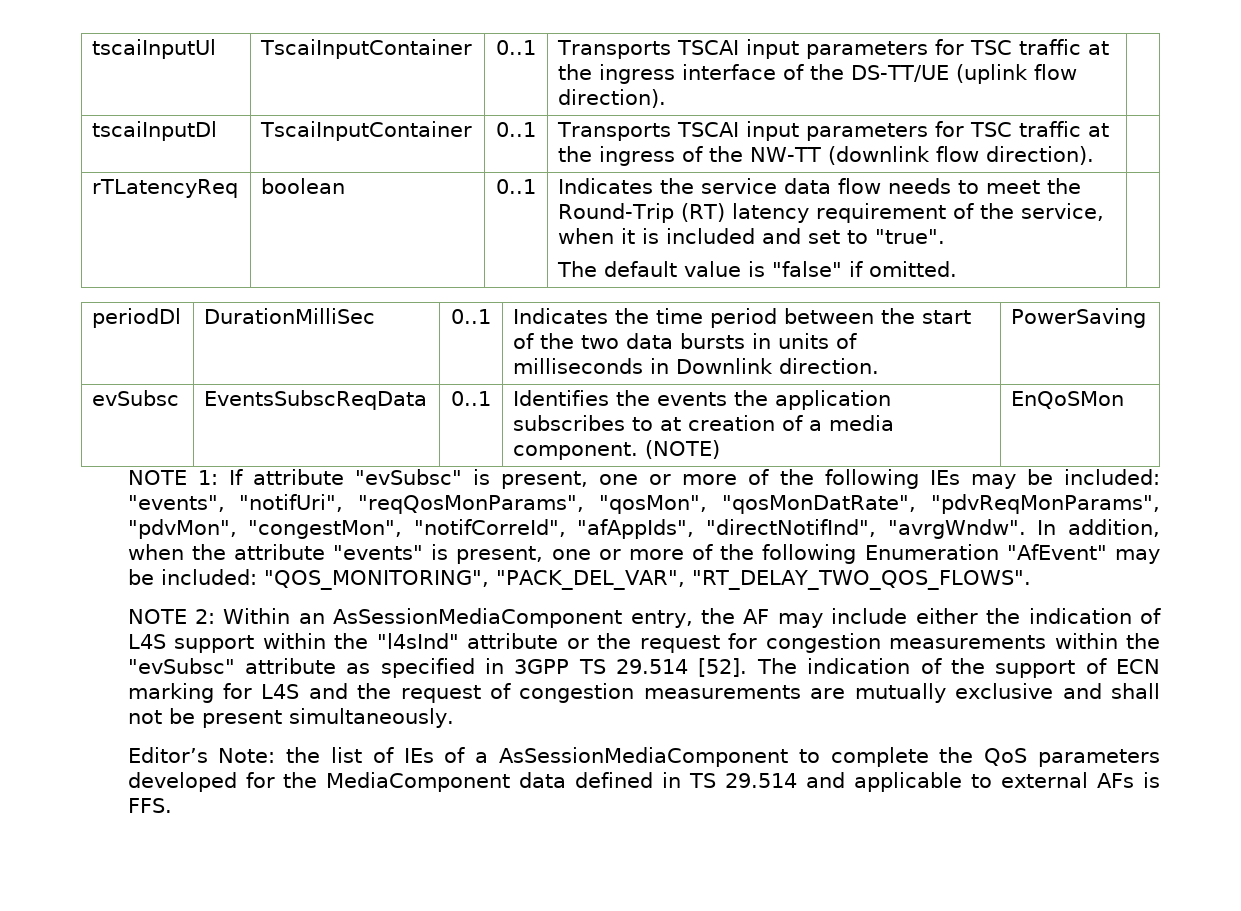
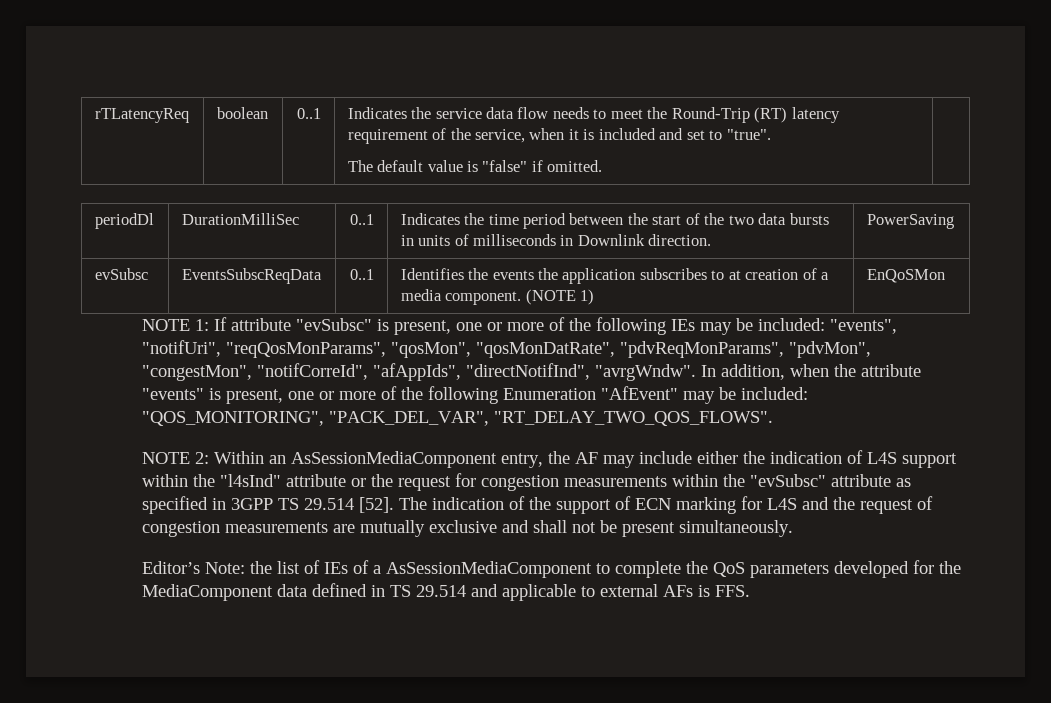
- tscaiInputUl | TscaiInputContainer | 0..1 | Transports TSCAI input parameters for TSC traffic at the ingress interface of the DS-TT/UE (uplink flow direction). |
- tscaiInputDl | TscaiInputContainer | 0..1 | Transports TSCAI input parameters for TSC traffic at the ingress of the NW-TT (downlink flow direction). |
- evSubsc | EventsSubscReqData | 0..1 | Identifies the events the application subscribes to at creation of a media component. (NOTE) | EnQoSMon
+ evSubsc | EventsSubscReqData | 0..1 | Identifies the events the application subscribes to at creation of a media component. (NOTE 1) | EnQoSMon

